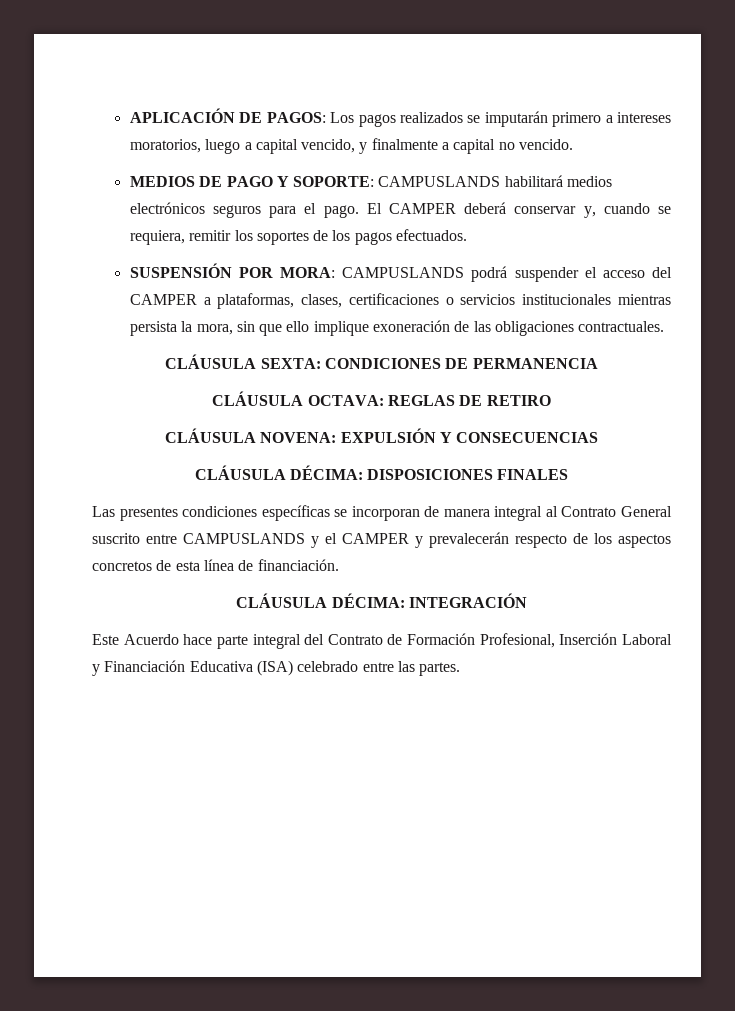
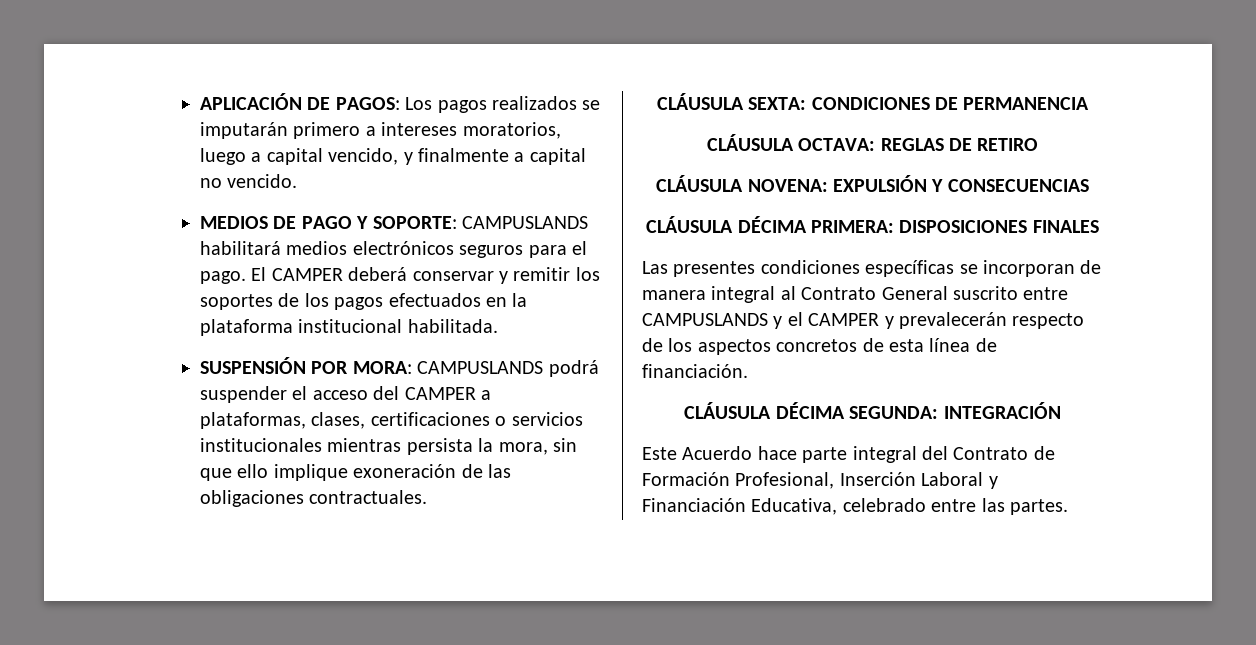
- El CAMPER deberá conservar y, cuando se requiera, remitir los soportes de los pagos efectuados.
+ El CAMPER deberá conservar y remitir los soportes de los pagos efectuados en la plataforma institucional habilitada.
- CLÁUSULA DÉCIMA: DISPOSICIONES FINALES
+ CLÁUSULA DÉCIMA PRIMERA: DISPOSICIONES FINALES
- CLÁUSULA DÉCIMA: INTEGRACIÓN
+ CLÁUSULA DÉCIMA SEGUNDA: INTEGRACIÓN
- Este Acuerdo hace parte integral del Contrato de Formación Profesional, Inserción Laboral y Financiación Educativa (ISA) celebrado entre las partes.
+ Este Acuerdo hace parte integral del Contrato de Formación Profesional, Inserción Laboral y Financiación Educativa, celebrado entre las partes.

